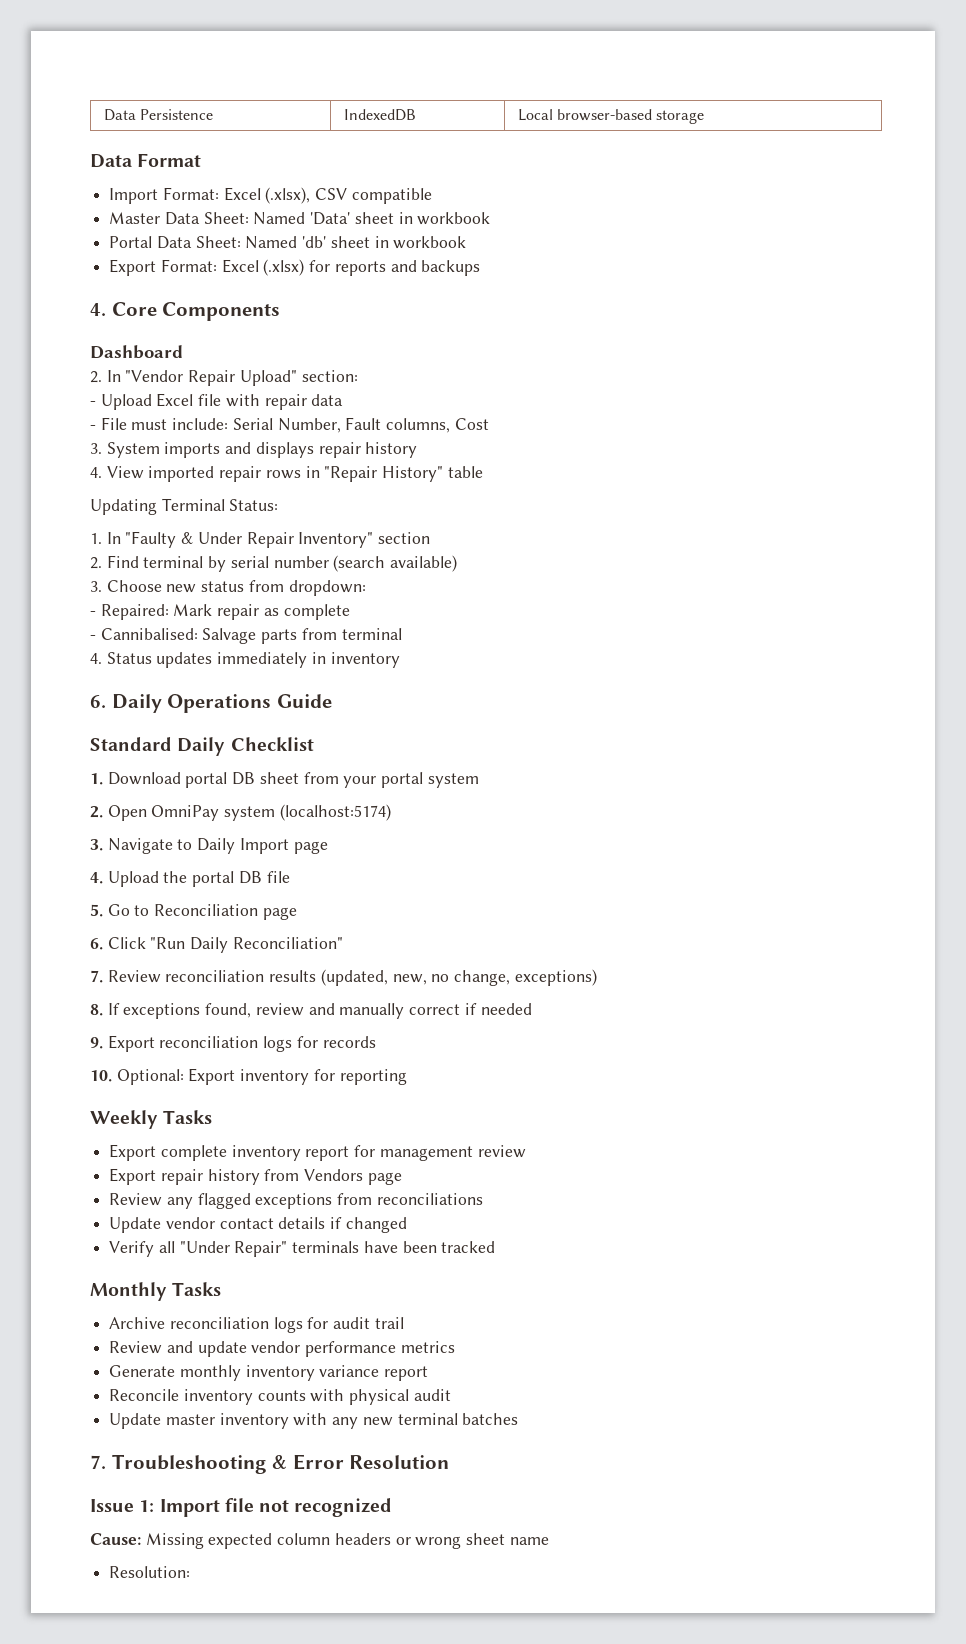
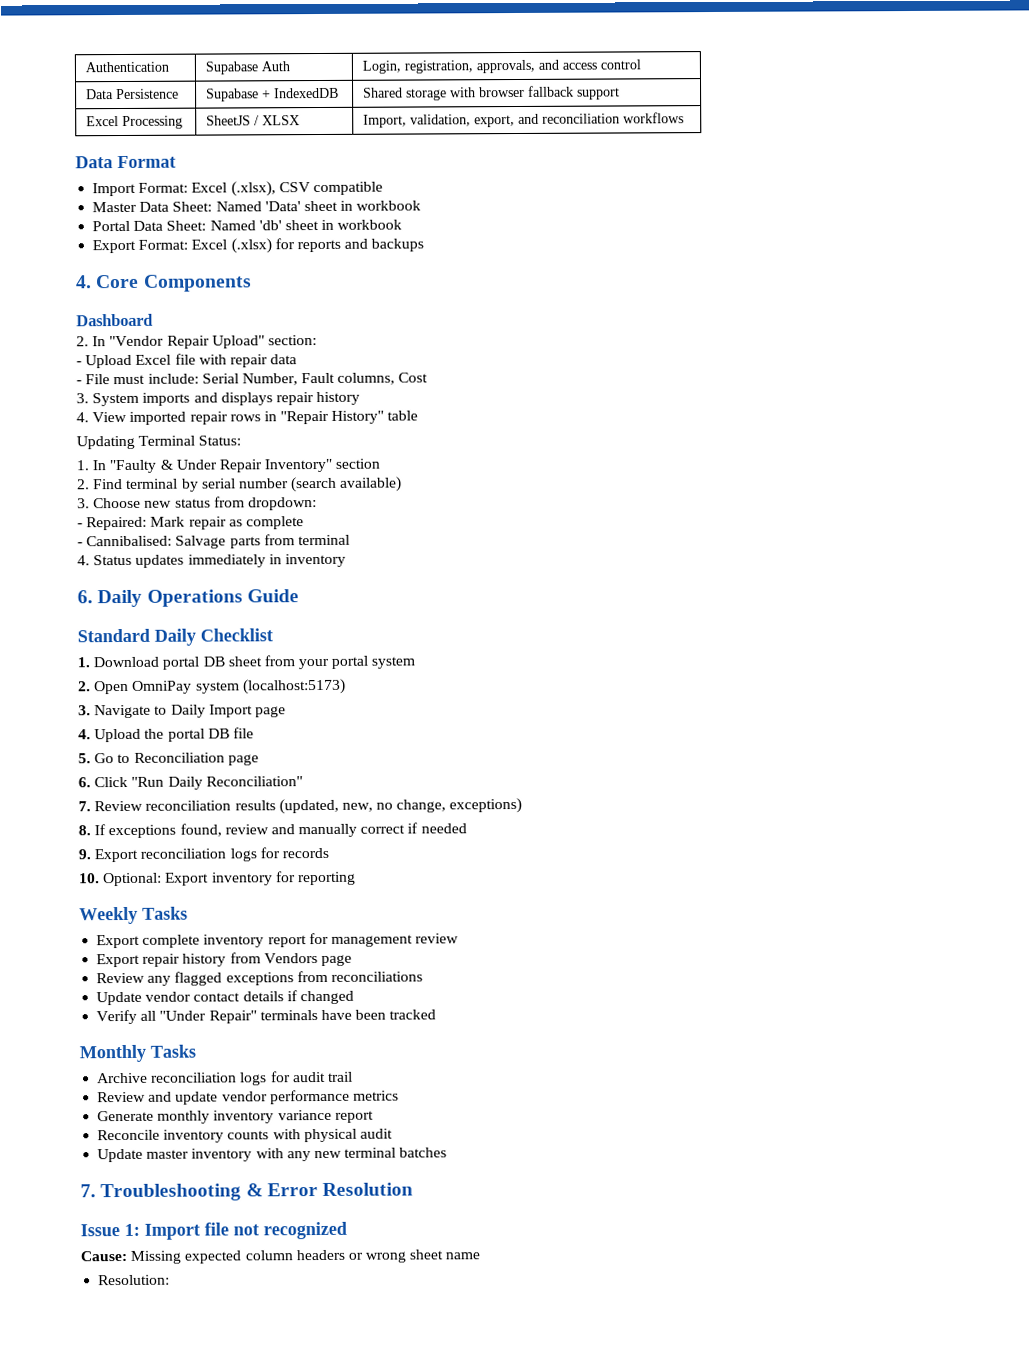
+ Authentication | Supabase Auth | Login, registration, approvals, and access control
- Data Persistence | IndexedDB | Local browser-based storage
+ Data Persistence | Supabase + IndexedDB | Shared storage with browser fallback support
+ Excel Processing | SheetJS / XLSX | Import, validation, export, and reconciliation workflows
- 2. Open OmniPay system (localhost:5174)
+ 2. Open OmniPay system (localhost:5173)

